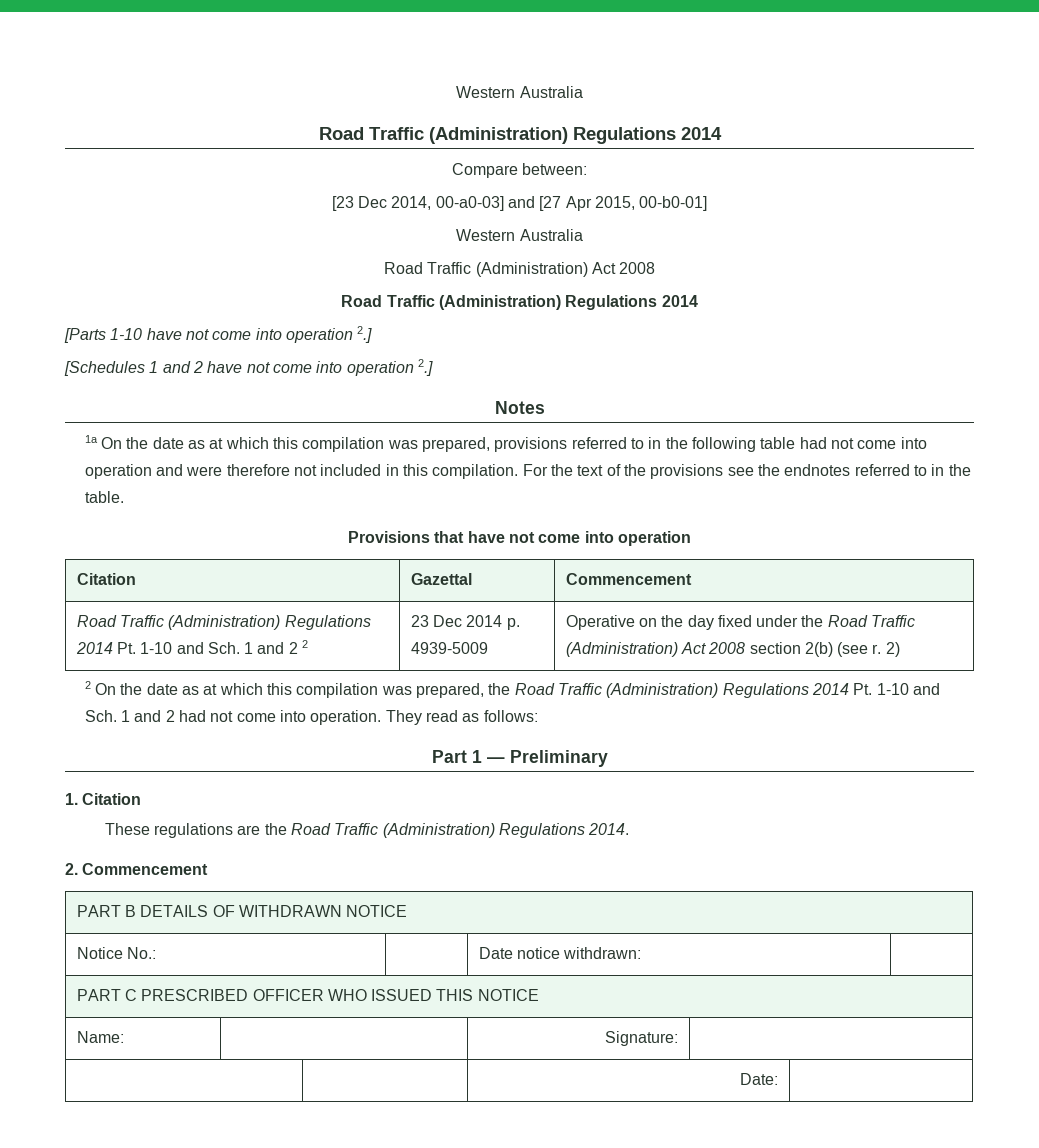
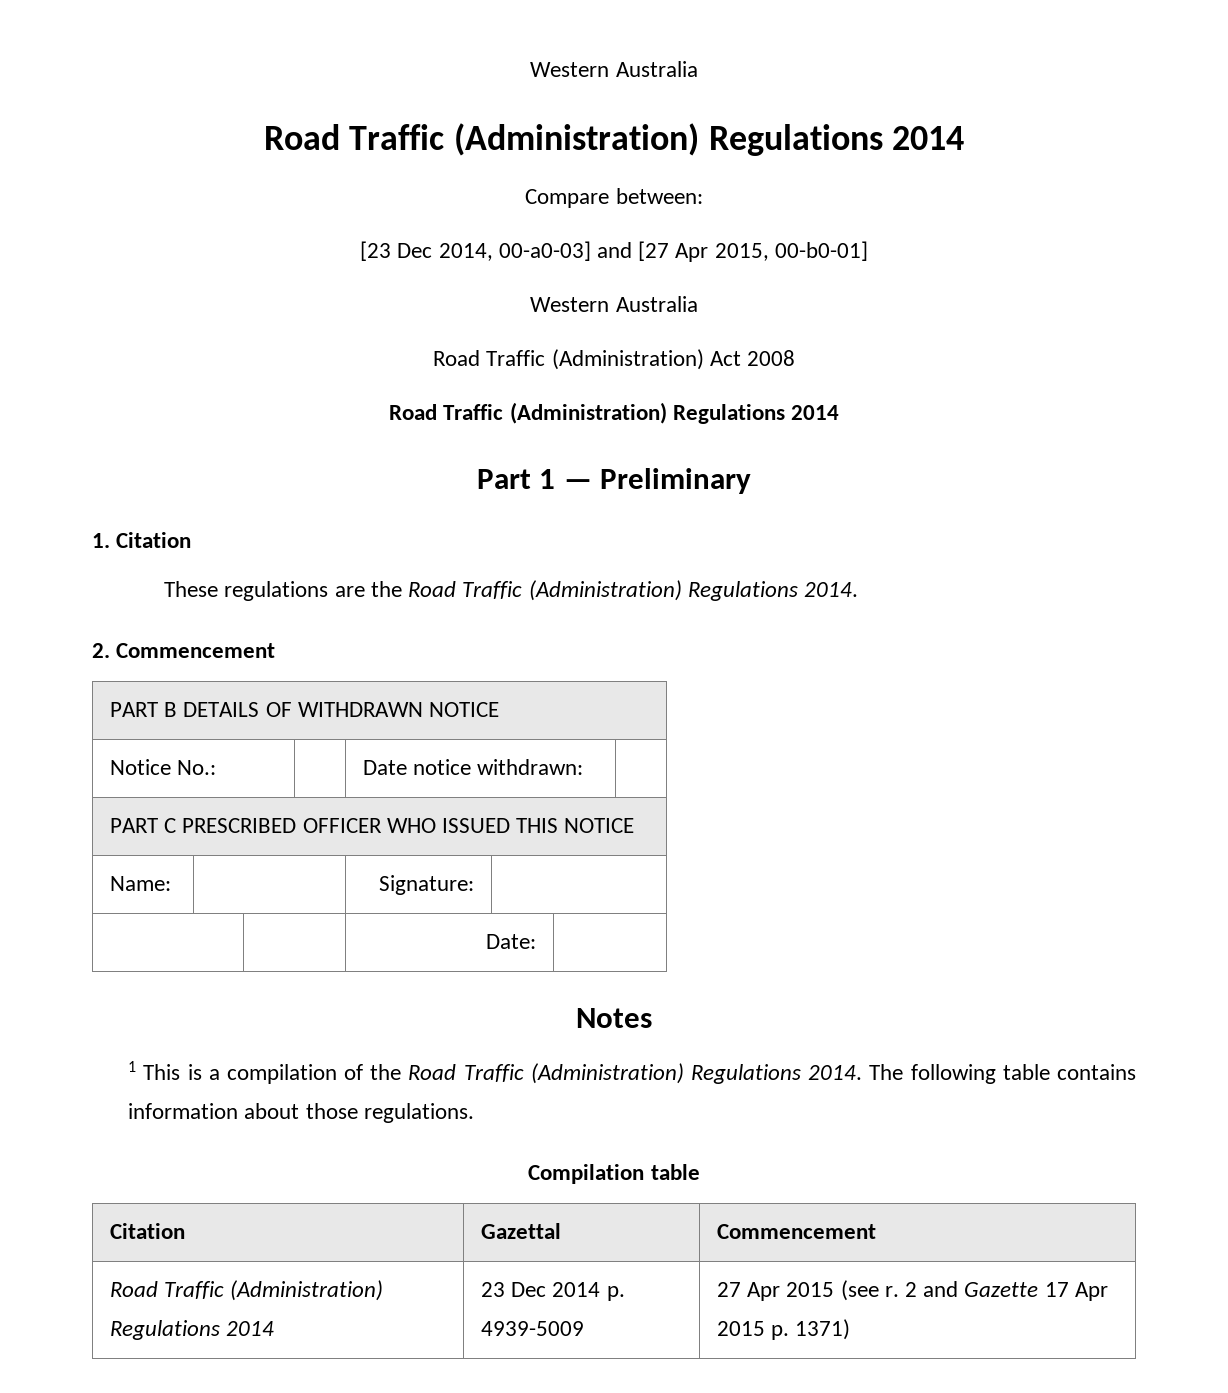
- [Parts 1-10 have not come into operation 2.]
- [Schedules 1 and 2 have not come into operation 2.]
- Notes
- 1a On the date as at which this compilation was prepared, provisions referred to in the following table had not come into operation and were therefore not included in this compilation. For the text of the provisions see the endnotes referred to in the table.
- Provisions that have not come into operation
- Citation | Gazettal | Commencement
- Road Traffic (Administration) Regulations 2014 Pt. 1-10 and Sch. 1 and 2 2 | 23 Dec 2014 p. 4939-5009 | Operative on the day fixed under the Road Traffic (Administration) Act 2008 section 2(b) (see r. 2)
- 2 On the date as at which this compilation was prepared, the Road Traffic (Administration) Regulations 2014 Pt. 1-10 and Sch. 1 and 2 had not come into operation. They read as follows:
+ Notes
+ 1 This is a compilation of the Road Traffic (Administration) Regulations 2014. The following table contains information about those regulations.
+ Compilation table
+ Citation | Gazettal | Commencement
+ Road Traffic (Administration) Regulations 2014 | 23 Dec 2014 p. 4939-5009 | 27 Apr 2015 (see r. 2 and Gazette 17 Apr 2015 p. 1371)

